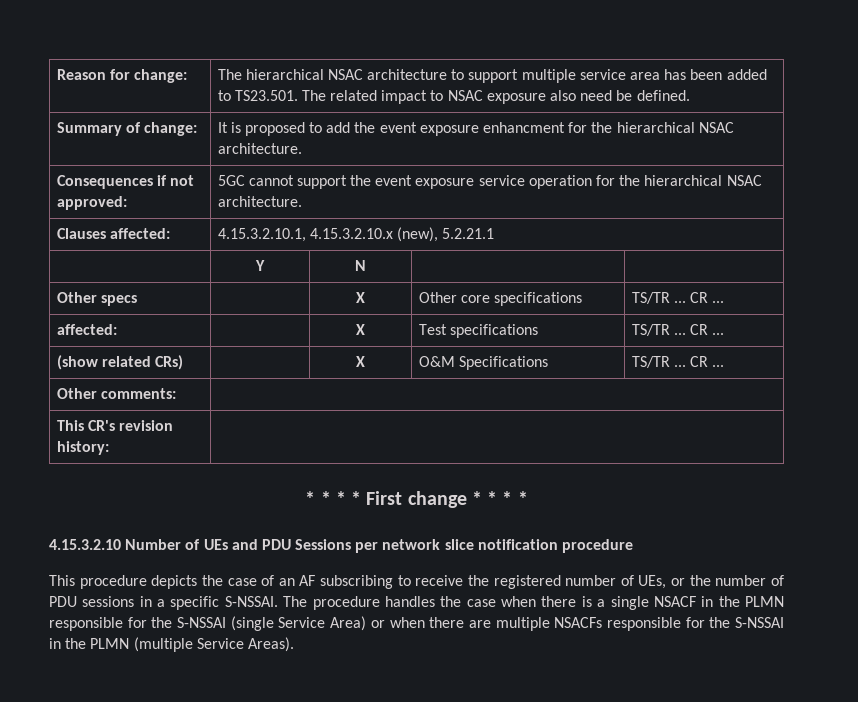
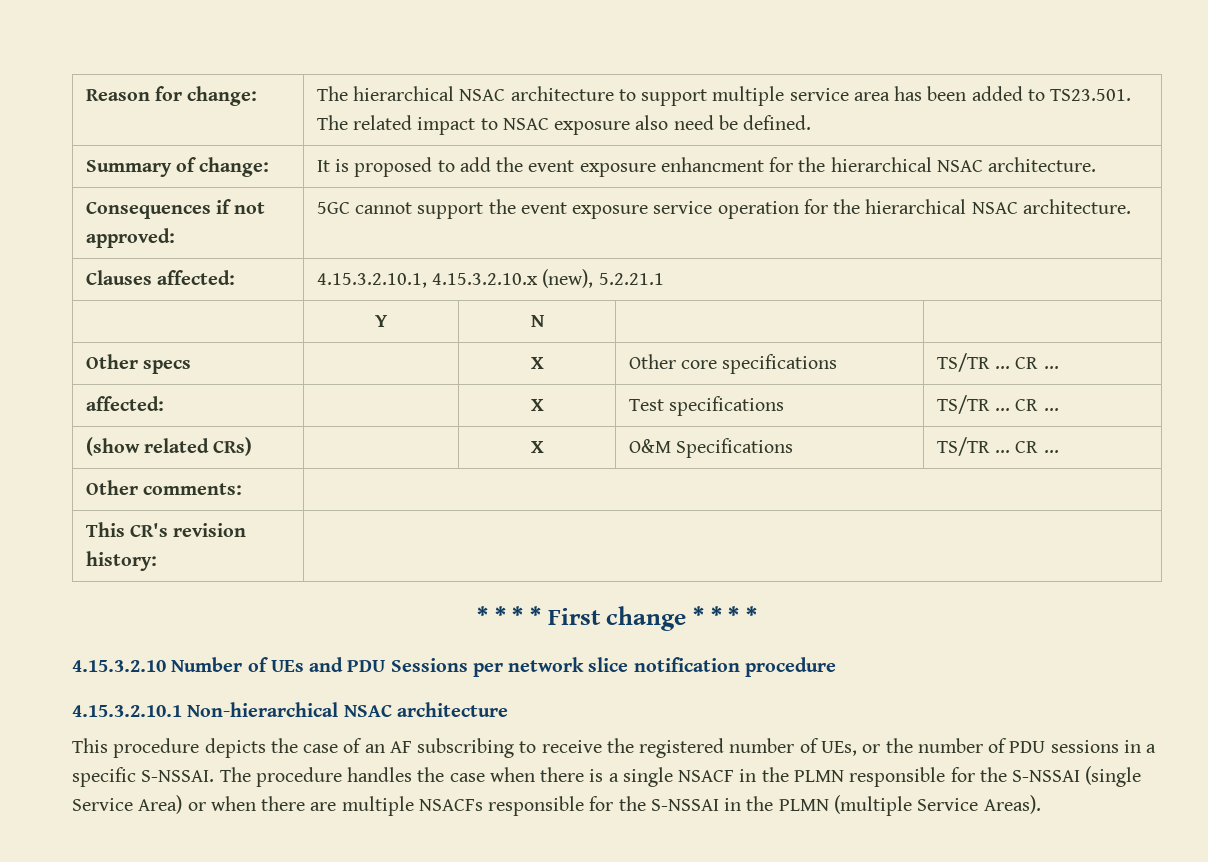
+ 4.15.3.2.10.1 Non-hierarchical NSAC architecture

